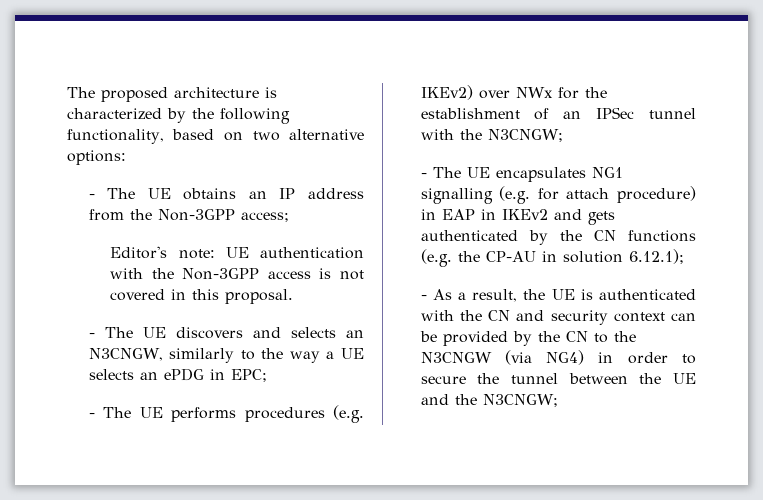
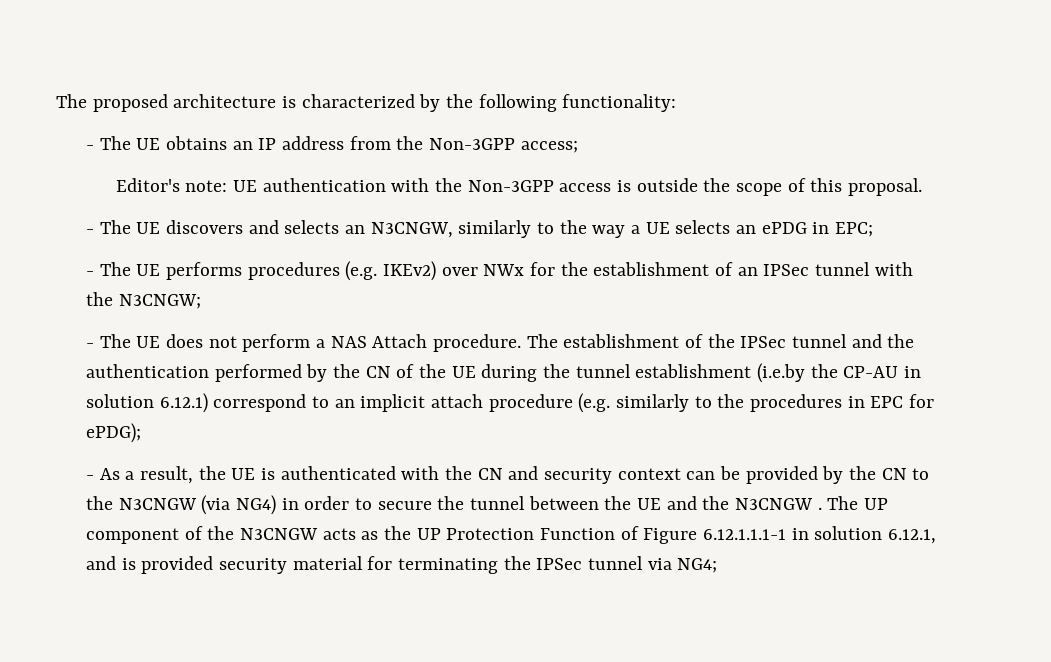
- The proposed architecture is characterized by the following functionality, based on two alternative options:
+ The proposed architecture is characterized by the following functionality:
- Editor's note: UE authentication with the Non-3GPP access is not covered in this proposal.
+ Editor's note: UE authentication with the Non-3GPP access is outside the scope of this proposal.
- - The UE encapsulates NG1 signalling (e.g. for attach procedure) in EAP in IKEv2 and gets authenticated by the CN functions (e.g. the CP-AU in solution 6.12.1);
+ - The UE does not perform a NAS Attach procedure. The establishment of the IPSec tunnel and the authentication performed by the CN of the UE during the tunnel establishment (i.e.by the CP-AU in solution 6.12.1) correspond to an implicit attach procedure (e.g. similarly to the procedures in EPC for ePDG);
- - As a result, the UE is authenticated with the CN and security context can be provided by the CN to the N3CNGW (via NG4) in order to secure the tunnel between the UE and the N3CNGW;
+ - As a result, the UE is authenticated with the CN and security context can be provided by the CN to the N3CNGW (via NG4) in order to secure the tunnel between the UE and the N3CNGW . The UP component of the N3CNGW acts as the UP Protection Function of Figure 6.12.1.1.1-1 in solution 6.12.1, and is provided security material for terminating the IPSec tunnel via NG4;

